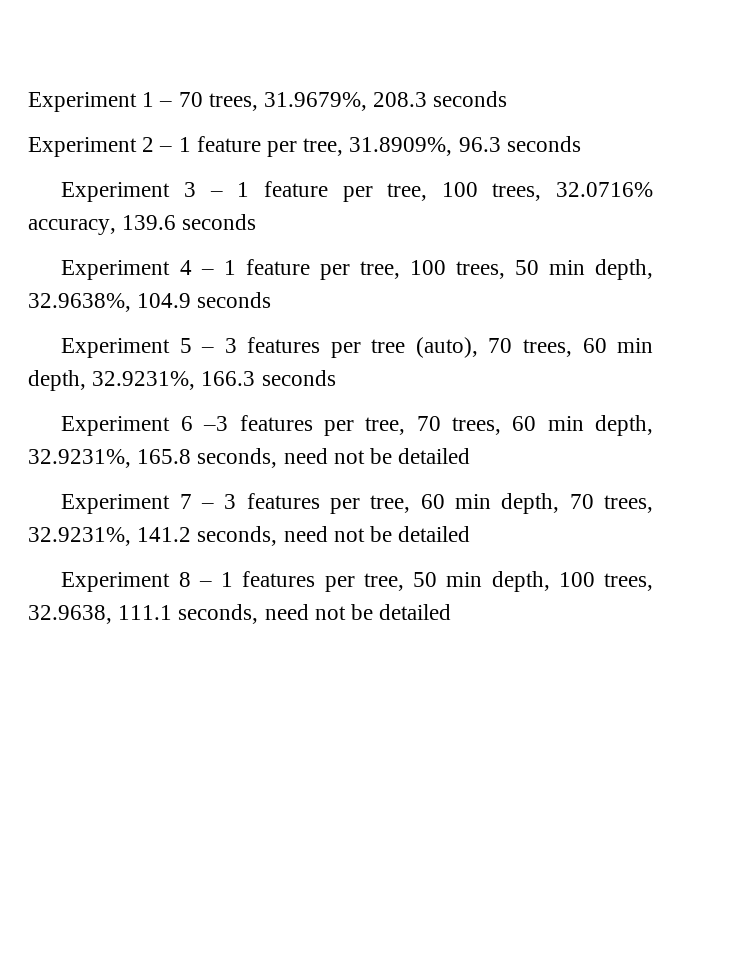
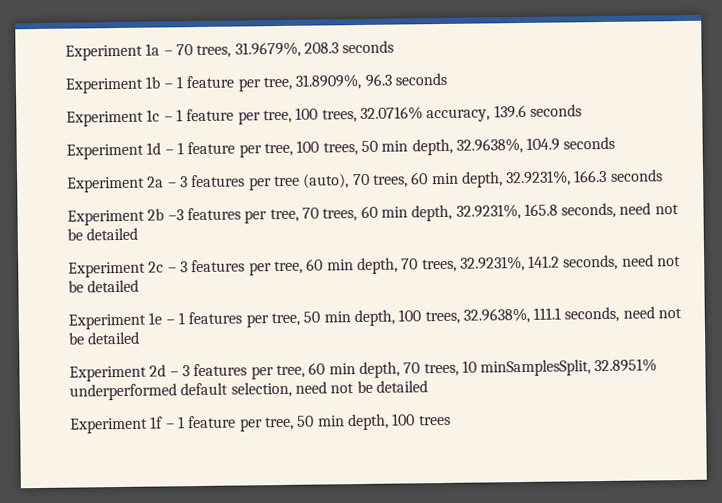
- Experiment 1 – 70 trees, 31.9679%, 208.3 seconds
+ Experiment 1a – 70 trees, 31.9679%, 208.3 seconds
- Experiment 2 – 1 feature per tree, 31.8909%, 96.3 seconds
+ Experiment 1b – 1 feature per tree, 31.8909%, 96.3 seconds
- Experiment 3 – 1 feature per tree, 100 trees, 32.0716% accuracy, 139.6 seconds
+ Experiment 1c – 1 feature per tree, 100 trees, 32.0716% accuracy, 139.6 seconds
- Experiment 4 – 1 feature per tree, 100 trees, 50 min depth, 32.9638%, 104.9 seconds
+ Experiment 1d – 1 feature per tree, 100 trees, 50 min depth, 32.9638%, 104.9 seconds
- Experiment 5 – 3 features per tree (auto), 70 trees, 60 min depth, 32.9231%, 166.3 seconds
+ Experiment 2a – 3 features per tree (auto), 70 trees, 60 min depth, 32.9231%, 166.3 seconds
- Experiment 6 –3 features per tree, 70 trees, 60 min depth, 32.9231%, 165.8 seconds, need not be detailed
+ Experiment 2b –3 features per tree, 70 trees, 60 min depth, 32.9231%, 165.8 seconds, need not be detailed
- Experiment 7 – 3 features per tree, 60 min depth, 70 trees, 32.9231%, 141.2 seconds, need not be detailed
+ Experiment 2c – 3 features per tree, 60 min depth, 70 trees, 32.9231%, 141.2 seconds, need not be detailed
- Experiment 8 – 1 features per tree, 50 min depth, 100 trees, 32.9638, 111.1 seconds, need not be detailed
+ Experiment 1e – 1 features per tree, 50 min depth, 100 trees, 32.9638%, 111.1 seconds, need not be detailed
+ Experiment 2d – 3 features per tree, 60 min depth, 70 trees, 10 minSamplesSplit, 32.8951% underperformed default selection, need not be detailed
+ Experiment 1f – 1 feature per tree, 50 min depth, 100 trees

